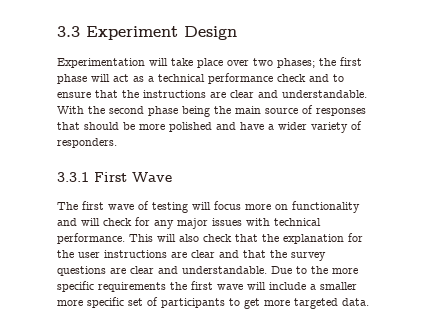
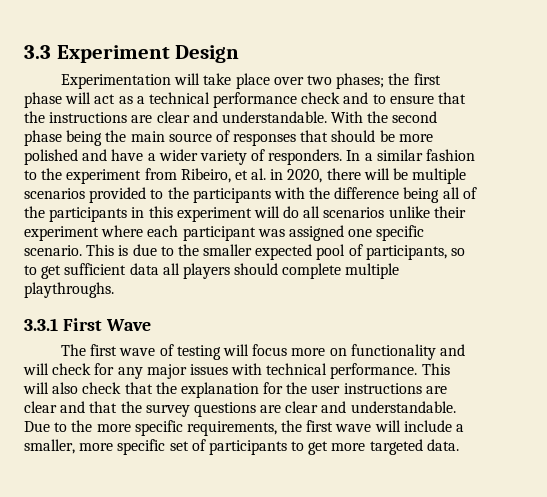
+ In a similar fashion to the experiment from Ribeiro, et al. in 2020, there will be multiple scenarios provided to the participants with the difference being all of the participants in this experiment will do all scenarios unlike their experiment where each participant was assigned one specific scenario. This is due to the smaller expected pool of participants, so to get sufficient data all players should complete multiple playthroughs.
- Due to the more specific requirements the first wave will include a smaller more specific set of participants to get more targeted data.
+ Due to the more specific requirements, the first wave will include a smaller, more specific set of participants to get more targeted data.

